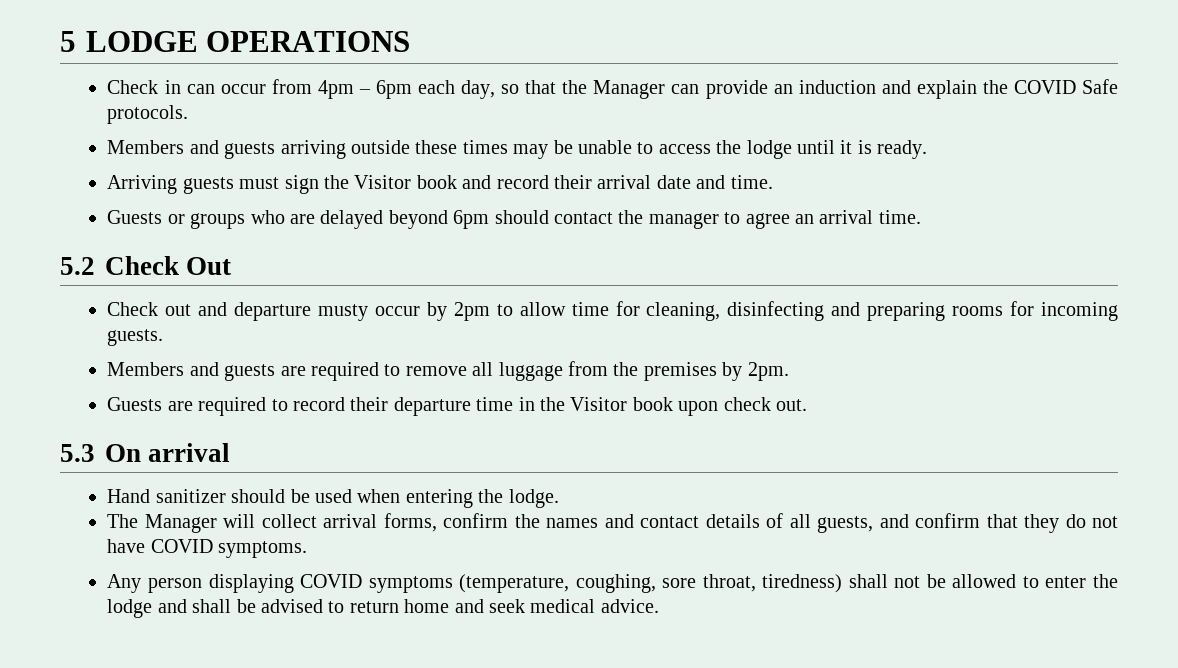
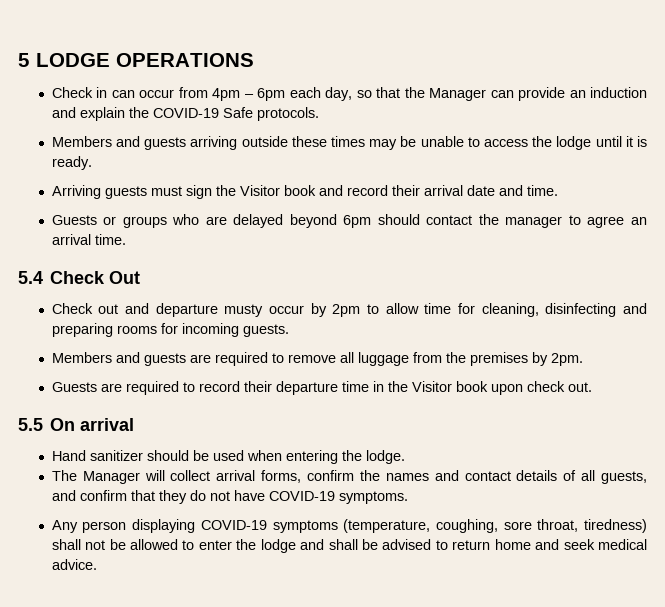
- Check in can occur from 4pm – 6pm each day, so that the Manager can provide an induction and explain the COVID Safe protocols.
+ Check in can occur from 4pm – 6pm each day, so that the Manager can provide an induction and explain the COVID-19 Safe protocols.
- 5.2 Check Out
+ 5.4 Check Out
- 5.3 On arrival
+ 5.5 On arrival
- The Manager will collect arrival forms, confirm the names and contact details of all guests, and confirm that they do not have COVID symptoms.
+ The Manager will collect arrival forms, confirm the names and contact details of all guests, and confirm that they do not have COVID-19 symptoms.
- Any person displaying COVID symptoms (temperature, coughing, sore throat, tiredness) shall not be allowed to enter the lodge and shall be advised to return home and seek medical advice.
+ Any person displaying COVID-19 symptoms (temperature, coughing, sore throat, tiredness) shall not be allowed to enter the lodge and shall be advised to return home and seek medical advice.

